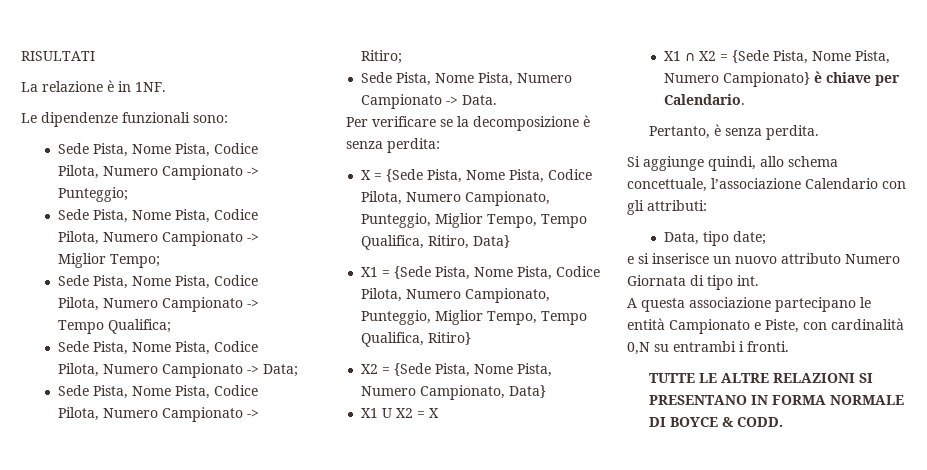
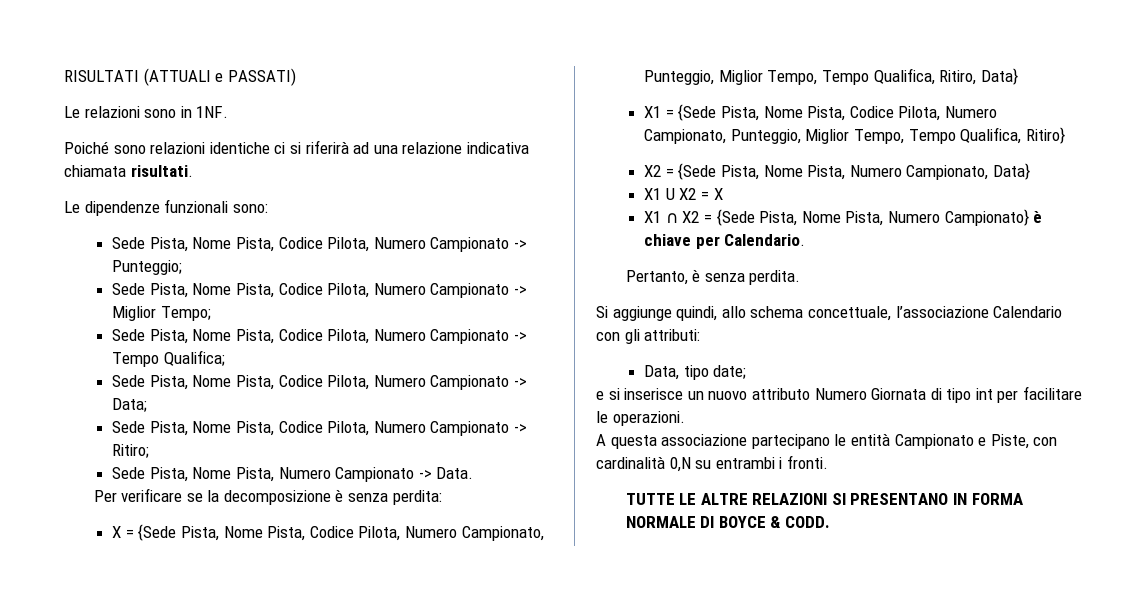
- RISULTATI
- La relazione è in 1NF.
+ RISULTATI (ATTUALI e PASSATI)
+ Le relazioni sono in 1NF.
+ Poiché sono relazioni identiche ci si riferirà ad una relazione indicativa chiamata risultati.
- e si inserisce un nuovo attributo Numero Giornata di tipo int.
+ e si inserisce un nuovo attributo Numero Giornata di tipo int per facilitare le operazioni.

